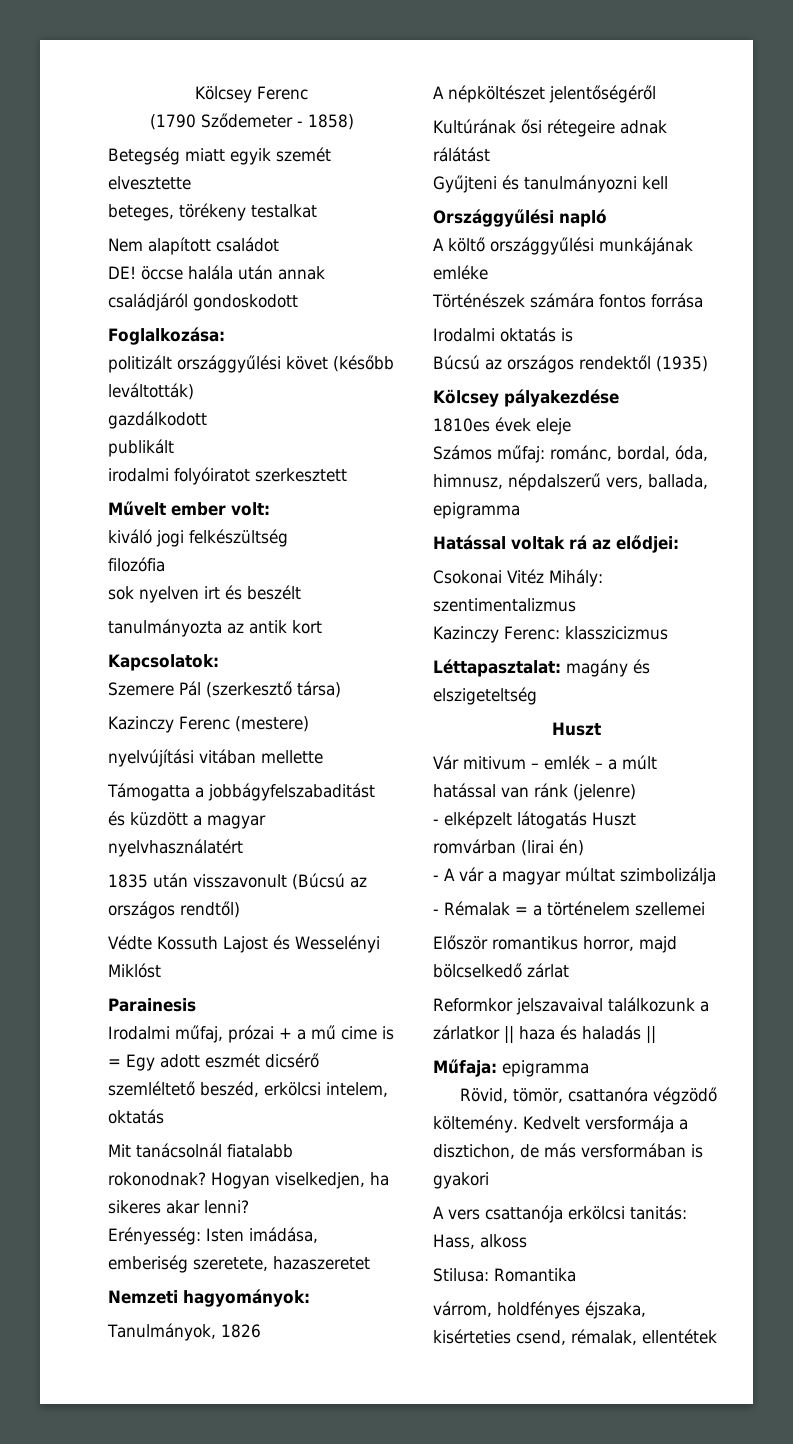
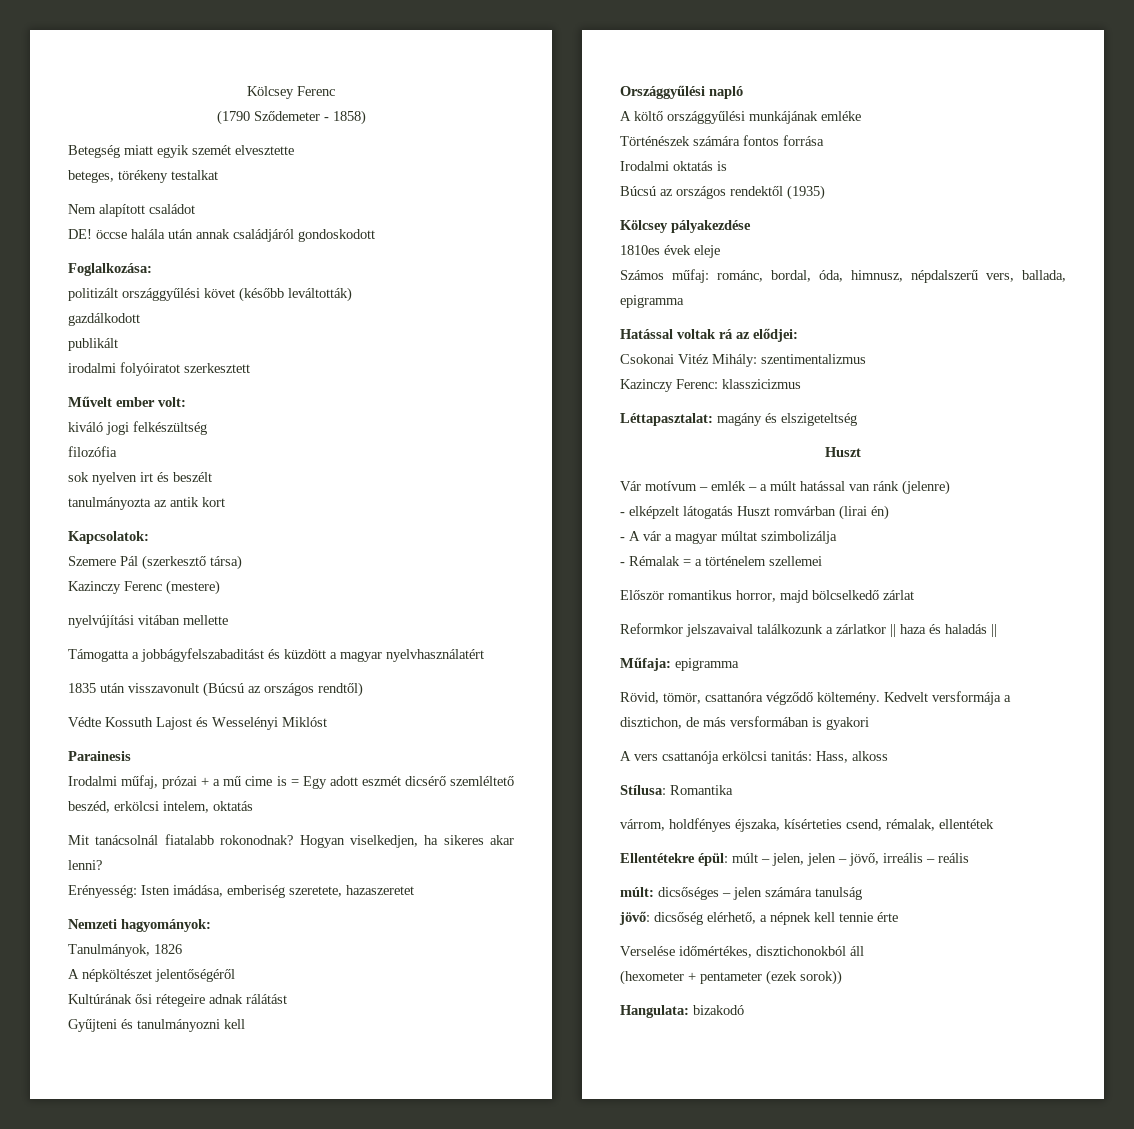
- Vár mitivum – emlék – a múlt hatással van ránk (jelenre)
+ Vár motívum – emlék – a múlt hatással van ránk (jelenre)
- Rövid, tömör, csattanóra végzödő költemény.
+ Rövid, tömör, csattanóra végződő költemény.
- Stilusa: Romantika
+ Stílusa: Romantika
- várrom, holdfényes éjszaka, kisérteties csend, rémalak, ellentétek
+ várrom, holdfényes éjszaka, kísérteties csend, rémalak, ellentétek
+ Ellentétekre épül: múlt – jelen, jelen – jövő, irreális – reális
+ múlt: dicsőséges – jelen számára tanulság
+ jövő: dicsőség elérhető, a népnek kell tennie érte
+ Verselése időmértékes, disztichonokból áll
+ (hexometer + pentameter (ezek sorok))
+ Hangulata: bizakodó

